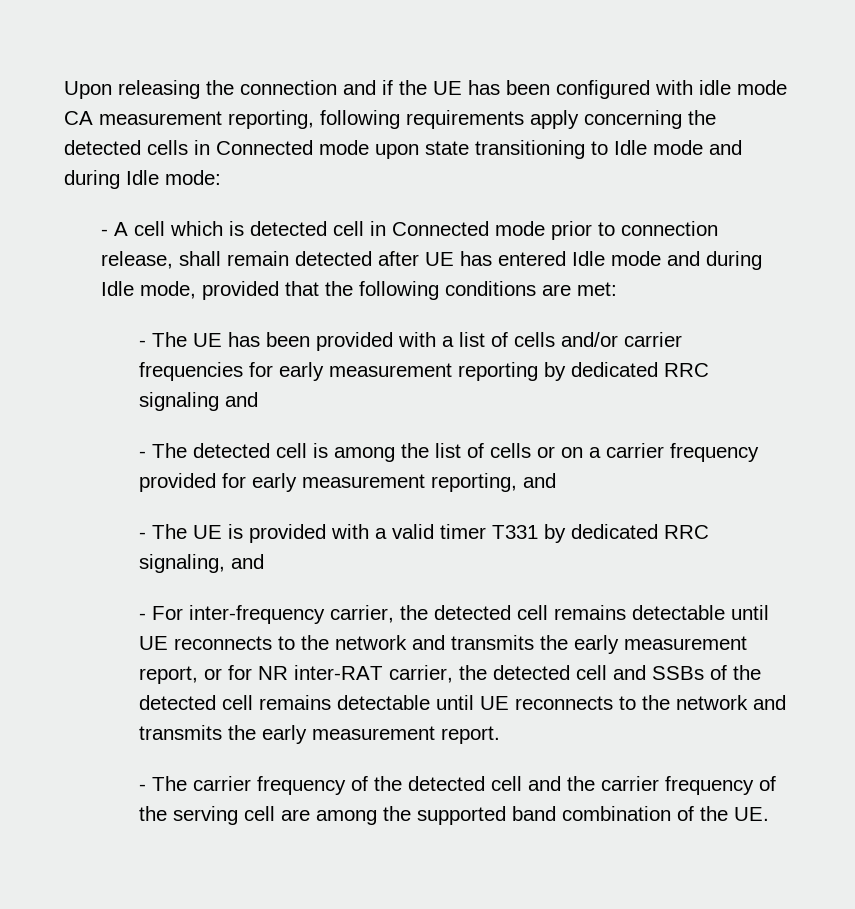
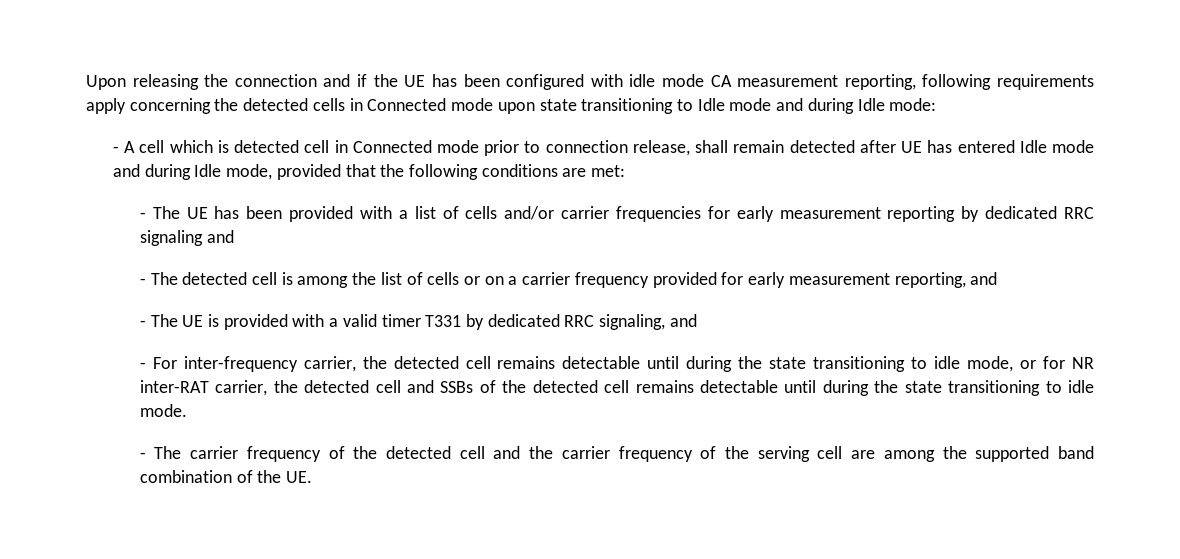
- - For inter-frequency carrier, the detected cell remains detectable until UE reconnects to the network and transmits the early measurement report, or for NR inter-RAT carrier, the detected cell and SSBs of the detected cell remains detectable until UE reconnects to the network and transmits the early measurement report.
+ - For inter-frequency carrier, the detected cell remains detectable until during the state transitioning to idle mode, or for NR inter-RAT carrier, the detected cell and SSBs of the detected cell remains detectable until during the state transitioning to idle mode.

